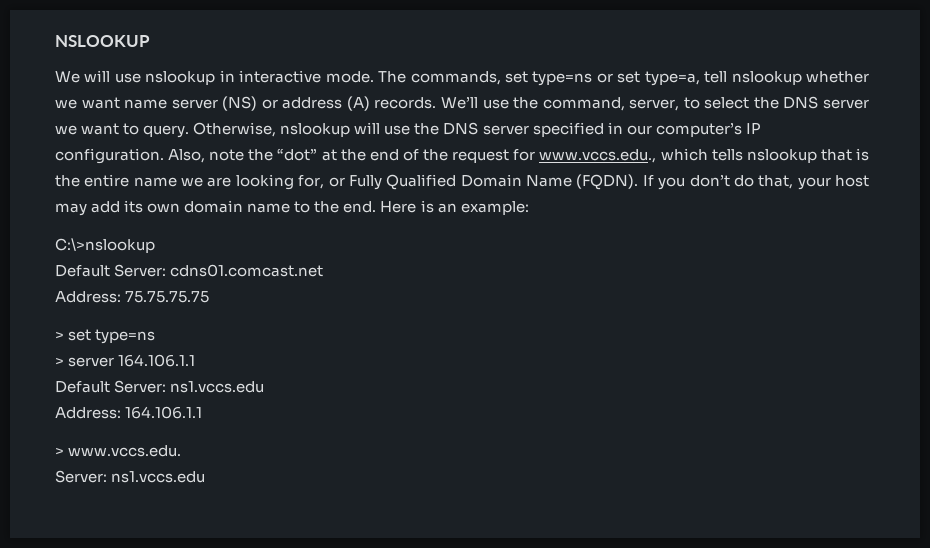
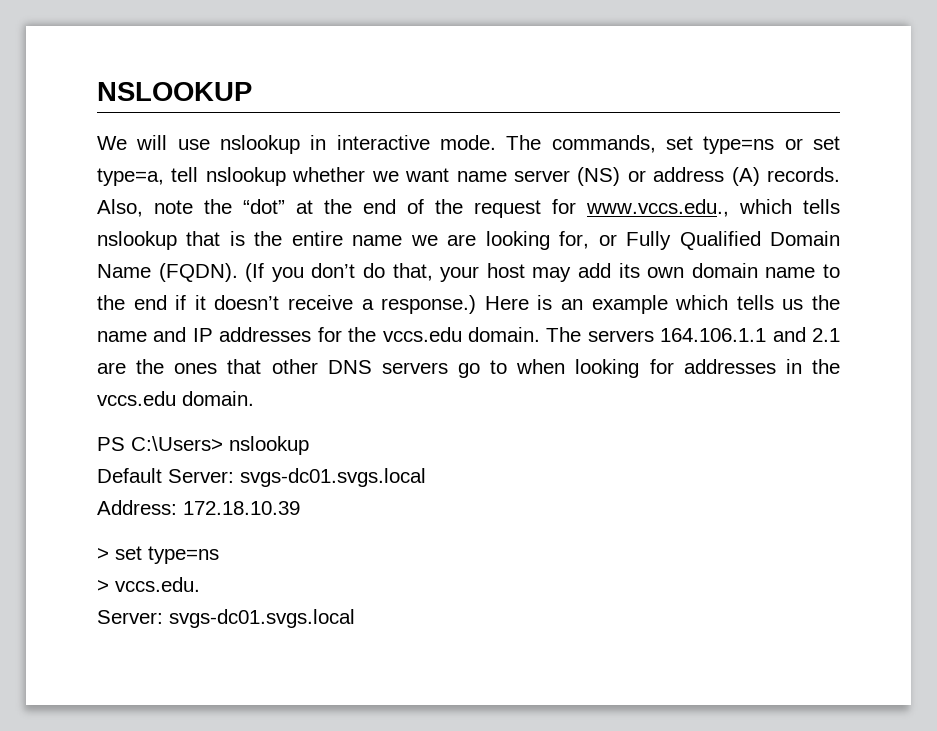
- We’ll use the command, server, to select the DNS server we want to query. Otherwise, nslookup will use the DNS server specified in our computer’s IP configuration.
- If you don’t do that, your host may add its own domain name to the end. Here is an example:
- C:\>nslookup
- Default Server: cdns01.comcast.net
- Address: 75.75.75.75
+ (If you don’t do that, your host may add its own domain name to the end if it doesn’t receive a response.) Here is an example which tells us the name and IP addresses for the vccs.edu domain. The servers 164.106.1.1 and 2.1 are the ones that other DNS servers go to when looking for addresses in the vccs.edu domain.
+ PS C:\Users> nslookup
+ Default Server: svgs-dc01.svgs.local
+ Address: 172.18.10.39
- > server 164.106.1.1
- Default Server: ns1.vccs.edu
- Address: 164.106.1.1
- > www.vccs.edu.
- Server: ns1.vccs.edu
+ > vccs.edu.
+ Server: svgs-dc01.svgs.local

